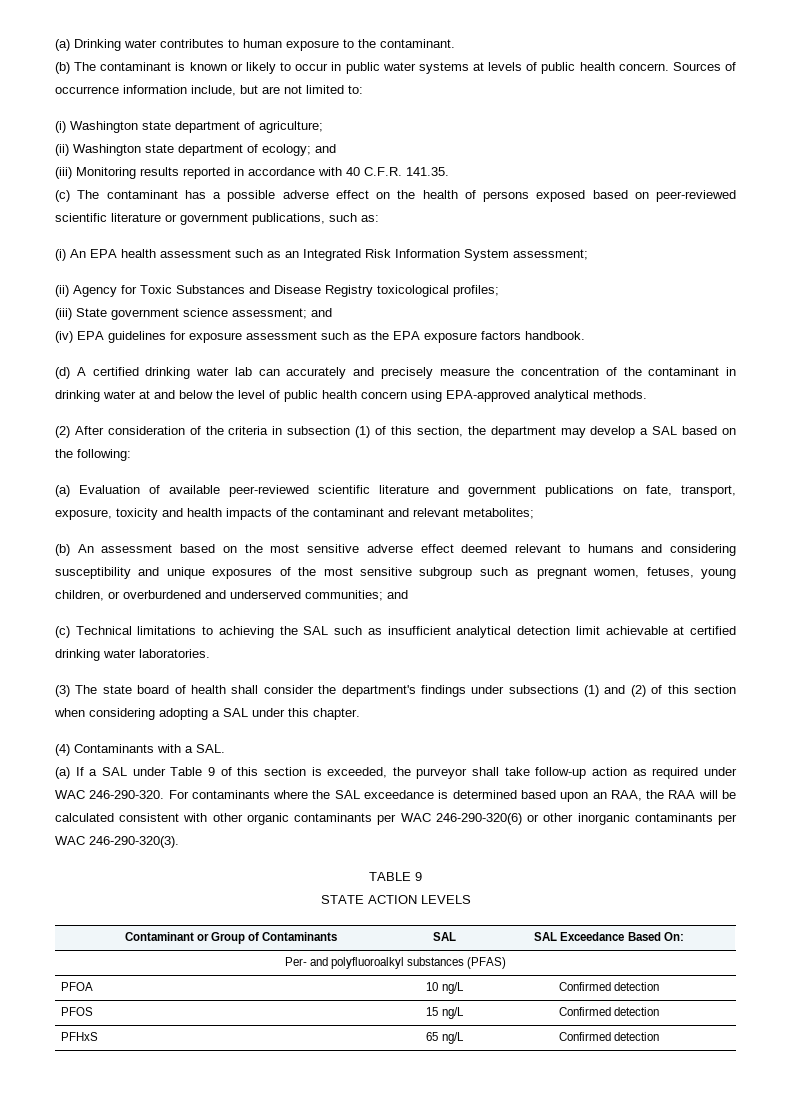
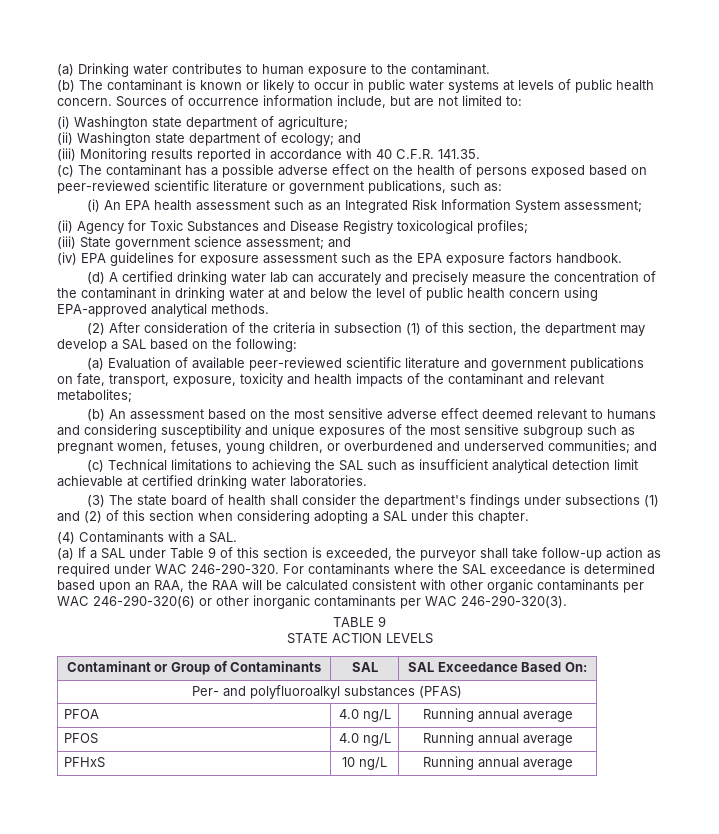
- PFOA | 10 ng/L | Confirmed detection
- PFOS | 15 ng/L | Confirmed detection
- PFHxS | 65 ng/L | Confirmed detection
+ PFOA | 4.0 ng/L | Running annual average
+ PFOS | 4.0 ng/L | Running annual average
+ PFHxS | 10 ng/L | Running annual average

